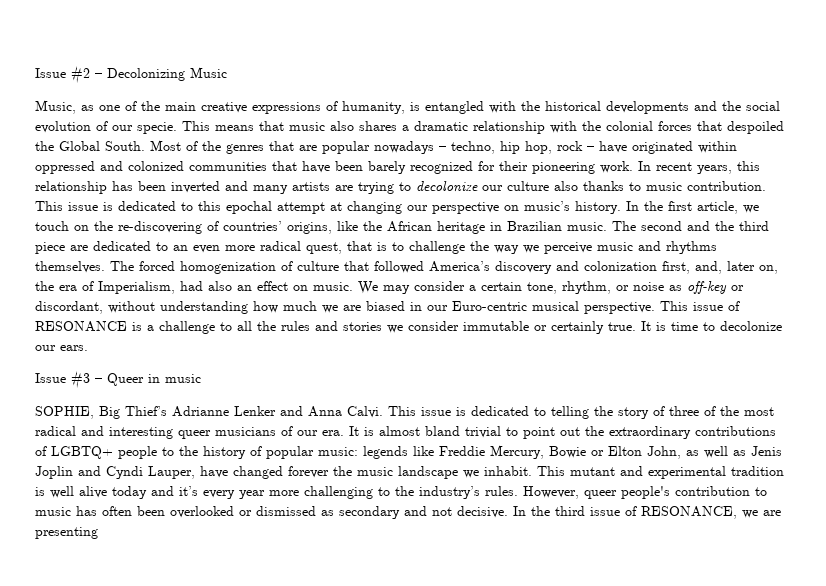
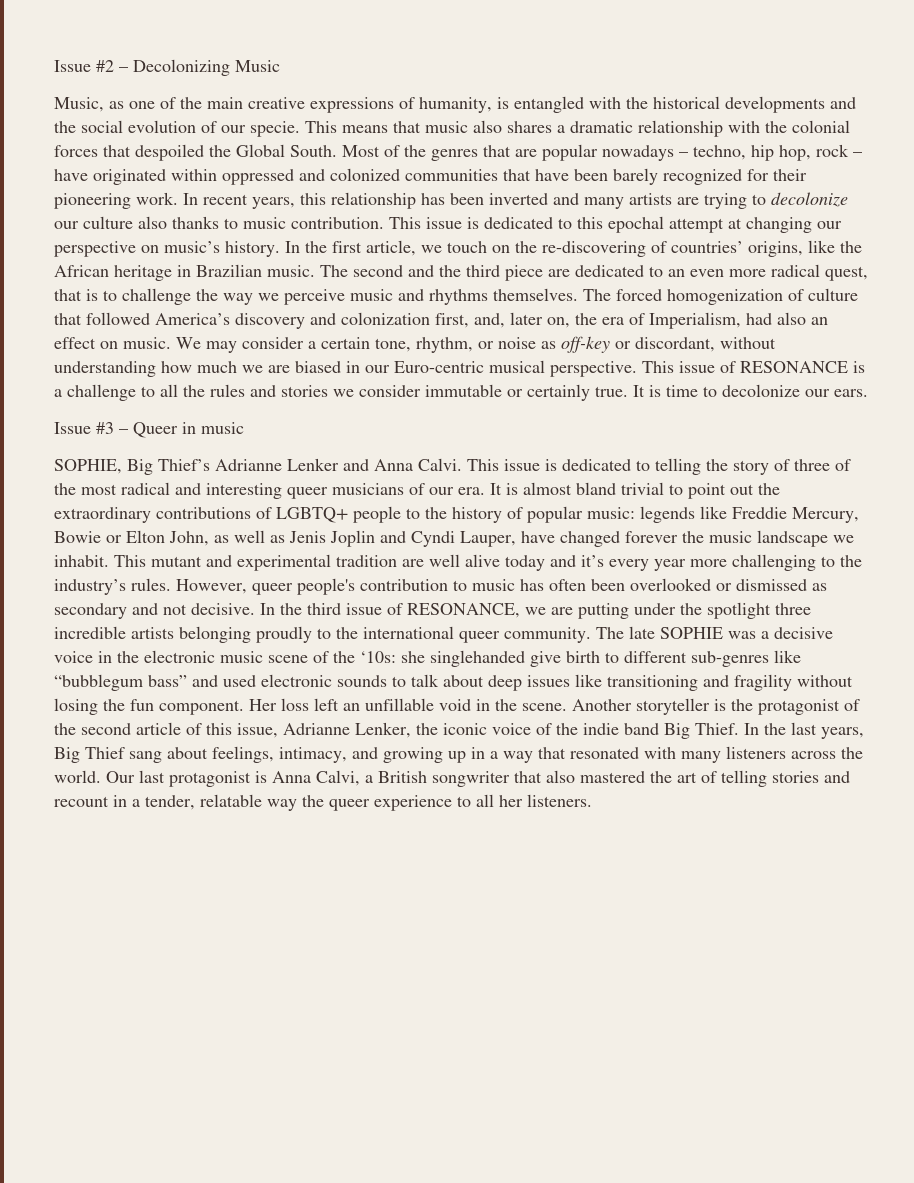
- This mutant and experimental tradition is well alive today and it’s every year more challenging to the industry’s rules.
+ This mutant and experimental tradition are well alive today and it’s every year more challenging to the industry’s rules.
- In the third issue of RESONANCE, we are presenting
+ In the third issue of RESONANCE, we are putting under the spotlight three incredible artists belonging proudly to the international queer community. The late SOPHIE was a decisive voice in the electronic music scene of the ‘10s: she singlehanded give birth to different sub-genres like “bubblegum bass” and used electronic sounds to talk about deep issues like transitioning and fragility without losing the fun component. Her loss left an unfillable void in the scene. Another storyteller is the protagonist of the second article of this issue, Adrianne Lenker, the iconic voice of the indie band Big Thief. In the last years, Big Thief sang about feelings, intimacy, and growing up in a way that resonated with many listeners across the world. Our last protagonist is Anna Calvi, a British songwriter that also mastered the art of telling stories and recount in a tender, relatable way the queer experience to all her listeners.

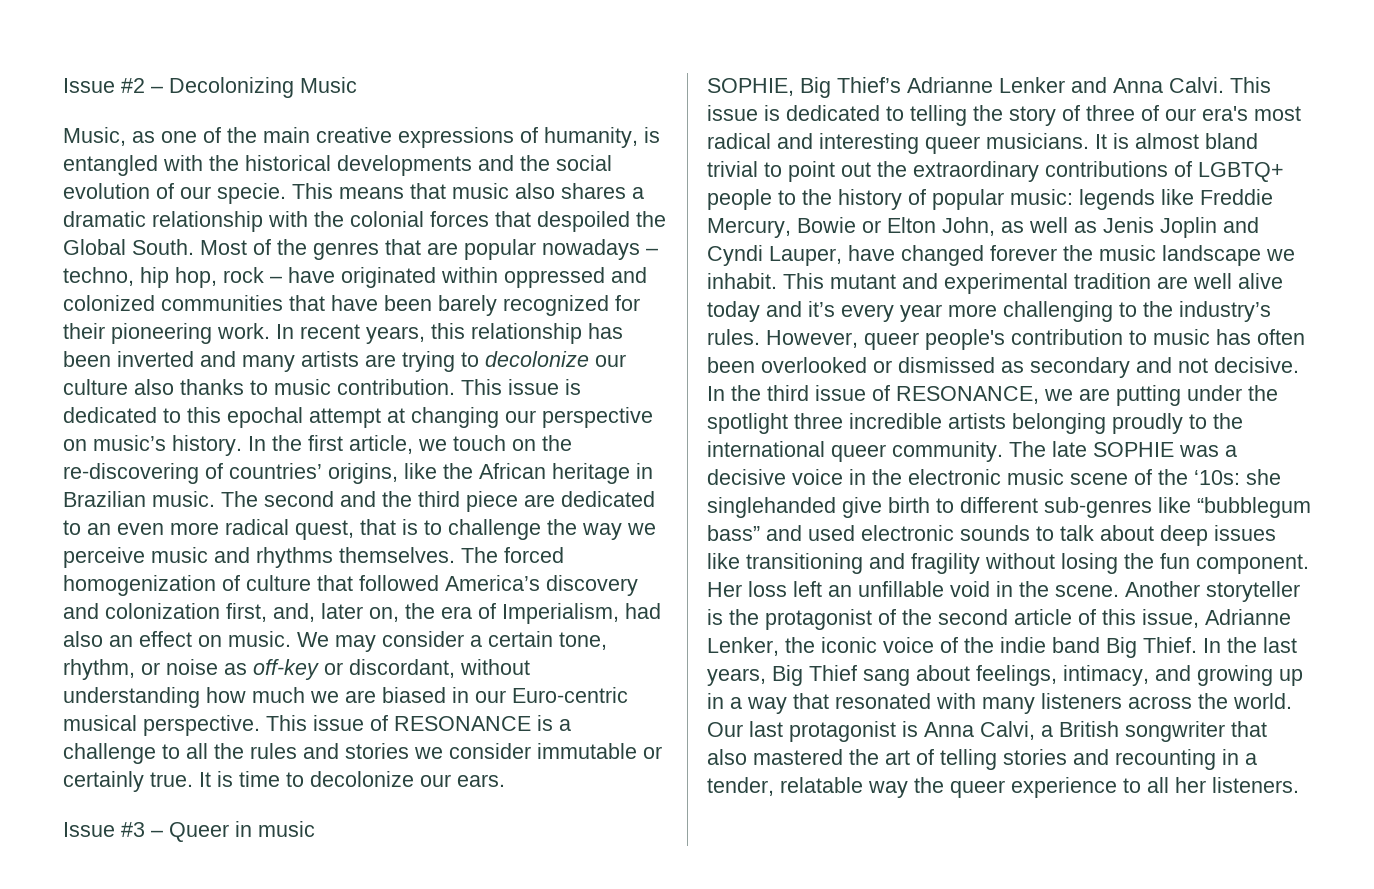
- This issue is dedicated to telling the story of three of the most radical and interesting queer musicians of our era.
+ This issue is dedicated to telling the story of three of our era's most radical and interesting queer musicians.
- Our last protagonist is Anna Calvi, a British songwriter that also mastered the art of telling stories and recount in a tender, relatable way the queer experience to all her listeners.
+ Our last protagonist is Anna Calvi, a British songwriter that also mastered the art of telling stories and recounting in a tender, relatable way the queer experience to all her listeners.

